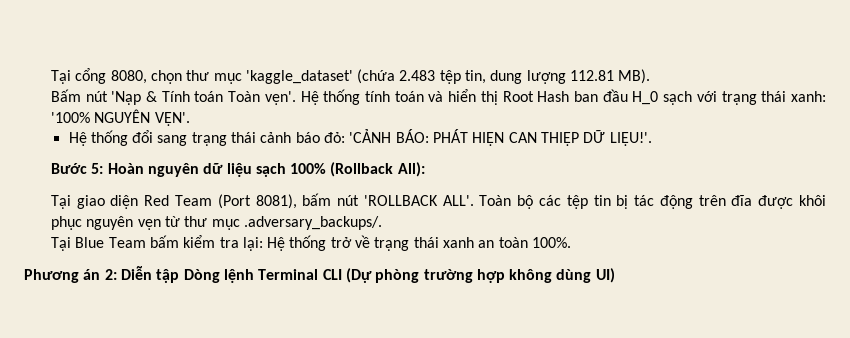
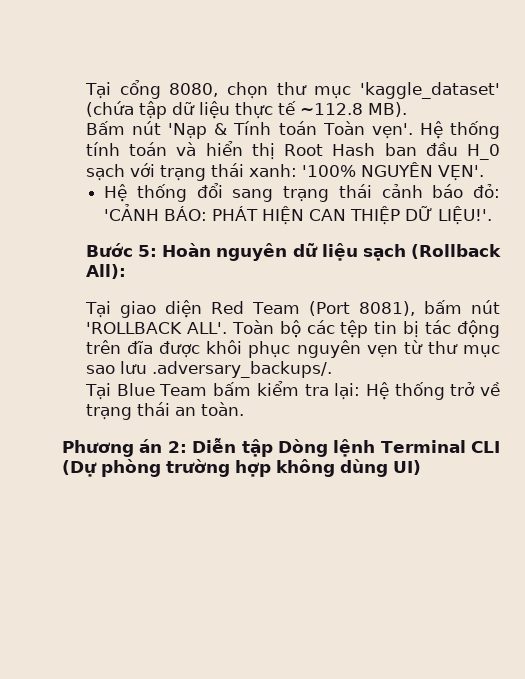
- Tại cổng 8080, chọn thư mục 'kaggle_dataset' (chứa 2.483 tệp tin, dung lượng 112.81 MB).
+ Tại cổng 8080, chọn thư mục 'kaggle_dataset' (chứa tập dữ liệu thực tế ~112.8 MB).
- Bước 5: Hoàn nguyên dữ liệu sạch 100% (Rollback All):
+ Bước 5: Hoàn nguyên dữ liệu sạch (Rollback All):
- Toàn bộ các tệp tin bị tác động trên đĩa được khôi phục nguyên vẹn từ thư mục .adversary_backups/.
+ Toàn bộ các tệp tin bị tác động trên đĩa được khôi phục nguyên vẹn từ thư mục sao lưu .adversary_backups/.
- Tại Blue Team bấm kiểm tra lại: Hệ thống trở về trạng thái xanh an toàn 100%.
+ Tại Blue Team bấm kiểm tra lại: Hệ thống trở về trạng thái an toàn.

